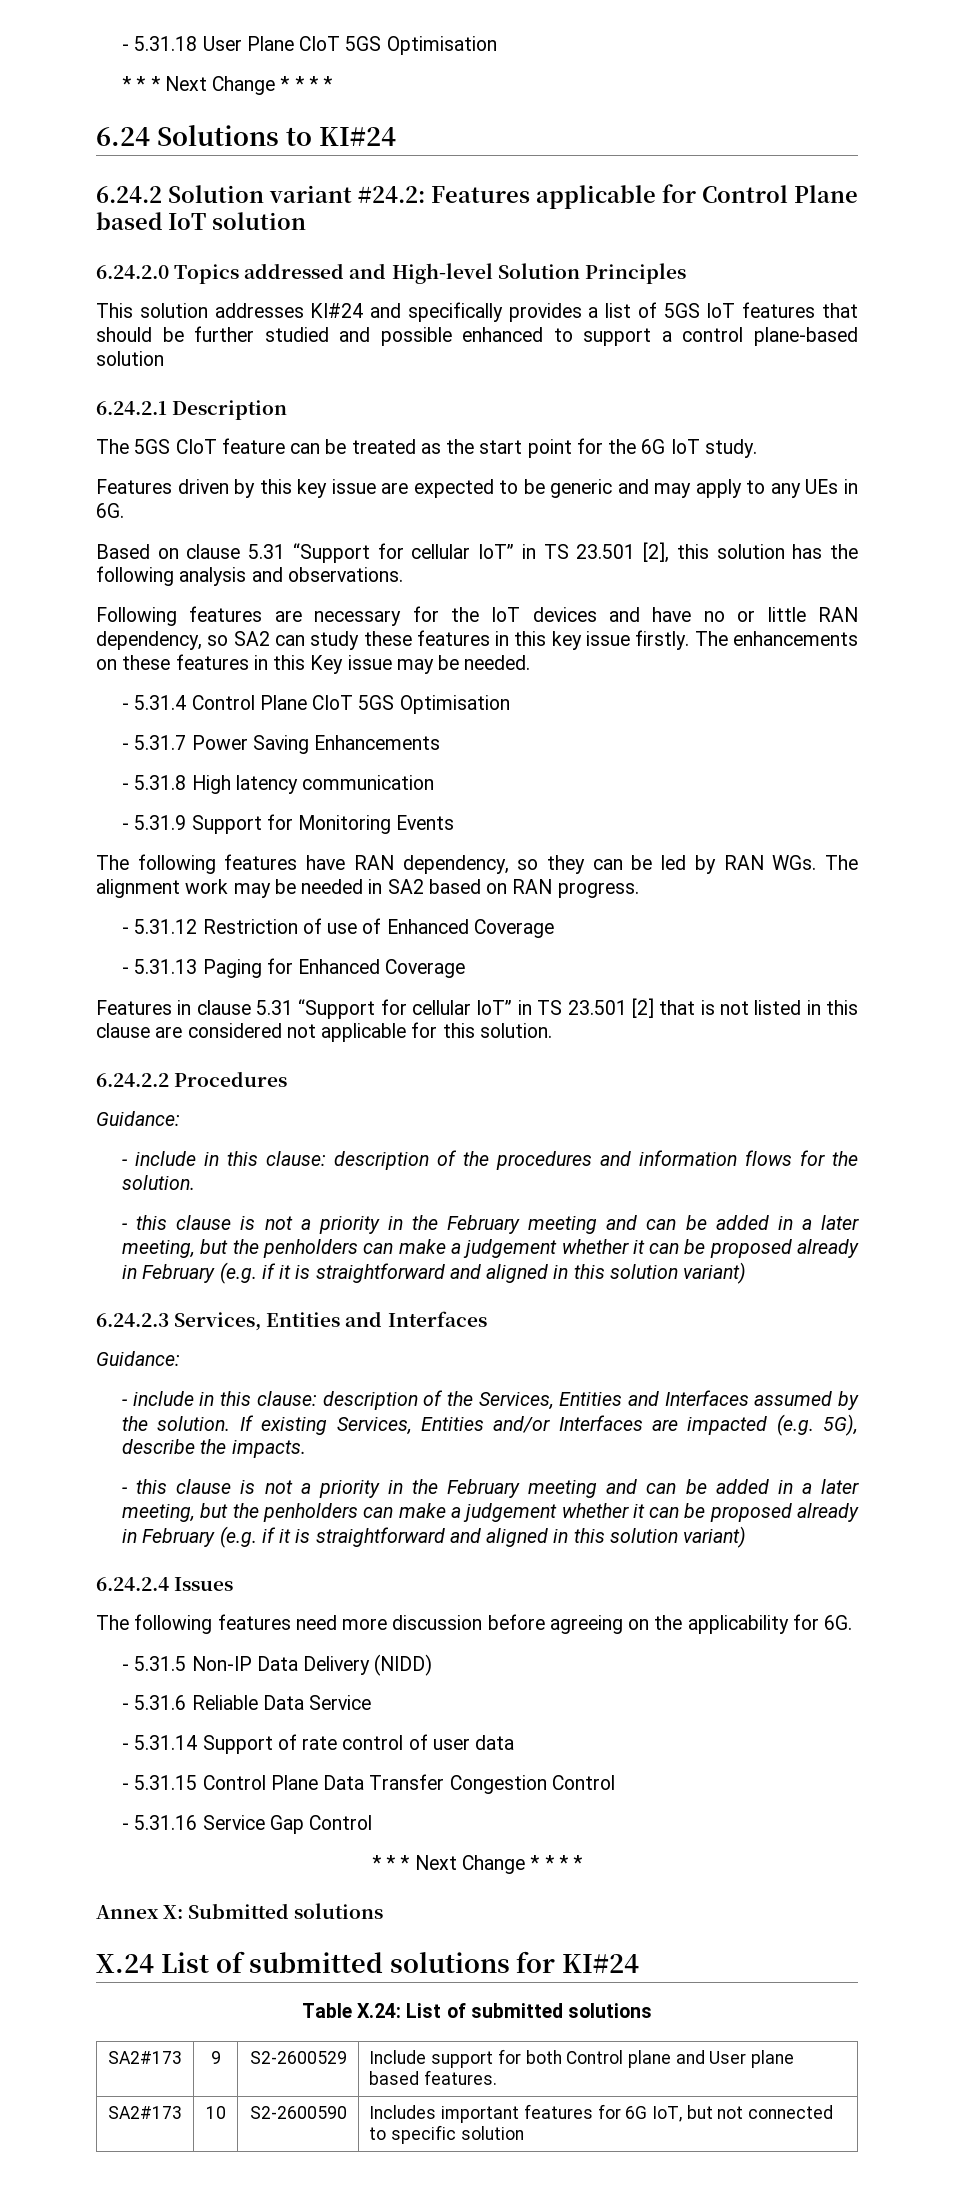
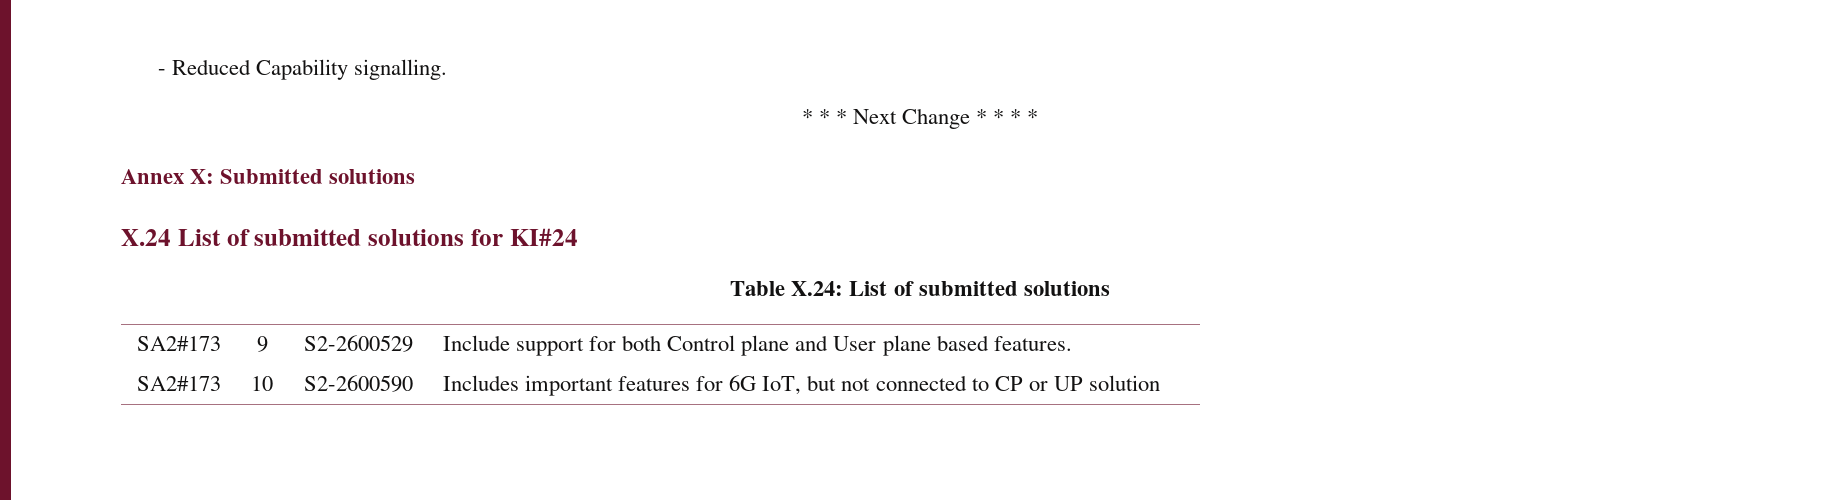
- - 5.31.18 User Plane CIoT 5GS Optimisation
- * * * Next Change * * * *
- 6.24 Solutions to KI#24
- 6.24.2 Solution variant #24.2: Features applicable for Control Plane based IoT solution
- 6.24.2.0 Topics addressed and High-level Solution Principles
- This solution addresses KI#24 and specifically provides a list of 5GS IoT features that should be further studied and possible enhanced to support a control plane-based solution
- 6.24.2.1 Description
- The 5GS CIoT feature can be treated as the start point for the 6G IoT study.
- Features driven by this key issue are expected to be generic and may apply to any UEs in 6G.
- Based on clause 5.31 “Support for cellular IoT” in TS 23.501 [2], this solution has the following analysis and observations.
- Following features are necessary for the IoT devices and have no or little RAN dependency, so SA2 can study these features in this key issue firstly. The enhancements on these features in this Key issue may be needed.
- - 5.31.4 Control Plane CIoT 5GS Optimisation
- - 5.31.7 Power Saving Enhancements
- - 5.31.8 High latency communication
- - 5.31.9 Support for Monitoring Events
- The following features have RAN dependency, so they can be led by RAN WGs. The alignment work may be needed in SA2 based on RAN progress.
- - 5.31.12 Restriction of use of Enhanced Coverage
- - 5.31.13 Paging for Enhanced Coverage
- Features in clause 5.31 “Support for cellular IoT” in TS 23.501 [2] that is not listed in this clause are considered not applicable for this solution.
- 6.24.2.2 Procedures
- Guidance:
- - include in this clause: description of the procedures and information flows for the solution.
- - this clause is not a priority in the February meeting and can be added in a later meeting, but the penholders can make a judgement whether it can be proposed already in February (e.g. if it is straightforward and aligned in this solution variant)
- 6.24.2.3 Services, Entities and Interfaces
- Guidance:
- - include in this clause: description of the Services, Entities and Interfaces assumed by the solution. If existing Services, Entities and/or Interfaces are impacted (e.g. 5G), describe the impacts.
- - this clause is not a priority in the February meeting and can be added in a later meeting, but the penholders can make a judgement whether it can be proposed already in February (e.g. if it is straightforward and aligned in this solution variant)
- 6.24.2.4 Issues
- The following features need more discussion before agreeing on the applicability for 6G.
- - 5.31.5 Non-IP Data Delivery (NIDD)
- - 5.31.6 Reliable Data Service
- - 5.31.14 Support of rate control of user data
- - 5.31.15 Control Plane Data Transfer Congestion Control
- - 5.31.16 Service Gap Control
+ - Reduced Capability signalling.
- SA2#173 | 10 | S2-2600590 | Includes important features for 6G IoT, but not connected to specific solution
+ SA2#173 | 10 | S2-2600590 | Includes important features for 6G IoT, but not connected to CP or UP solution

